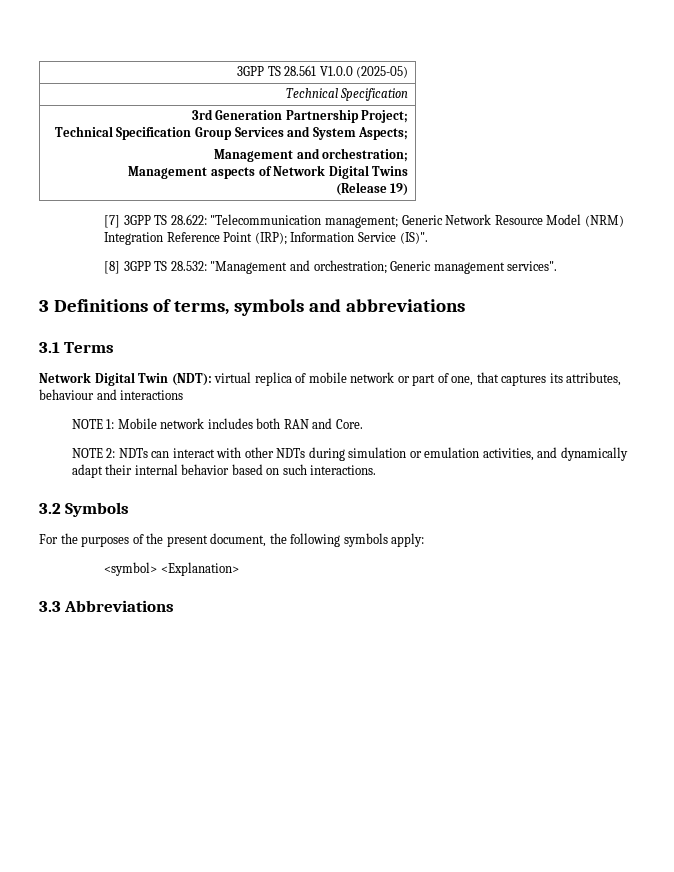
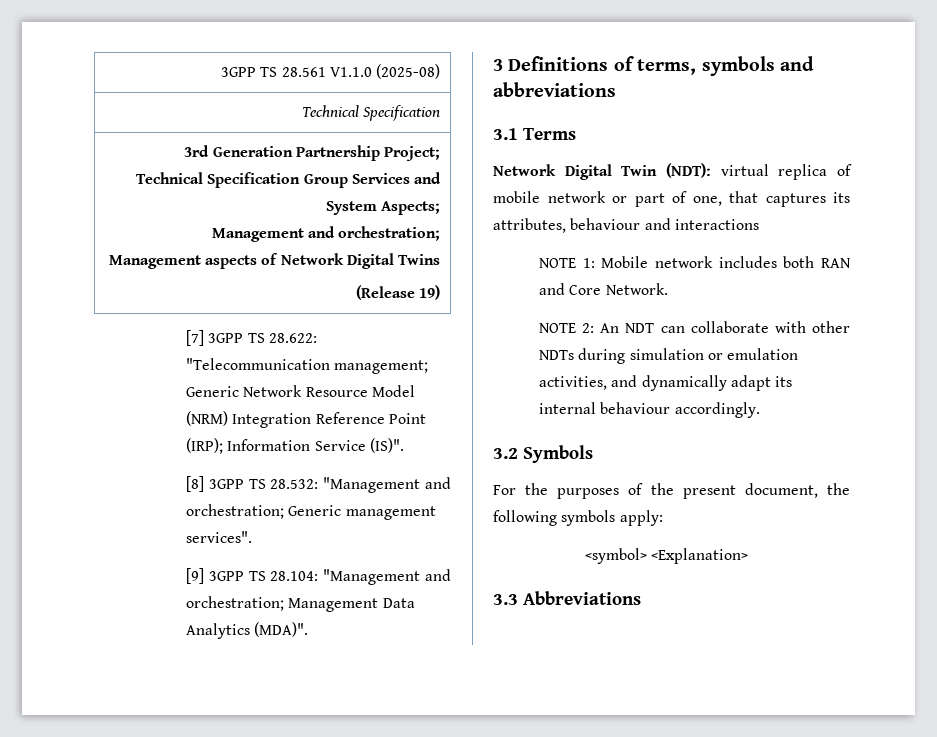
- 3GPP TS 28.561 V1.0.0 (2025-05)
+ 3GPP TS 28.561 V1.1.0 (2025-08)
+ [9] 3GPP TS 28.104: "Management and orchestration; Management Data Analytics (MDA)".
- NOTE 1: Mobile network includes both RAN and Core.
+ NOTE 1: Mobile network includes both RAN and Core Network.
- NOTE 2: NDTs can interact with other NDTs during simulation or emulation activities, and dynamically adapt their internal behavior based on such interactions.
+ NOTE 2: An NDT can collaborate with other NDTs during simulation or emulation activities, and dynamically adapt its internal behaviour accordingly.

